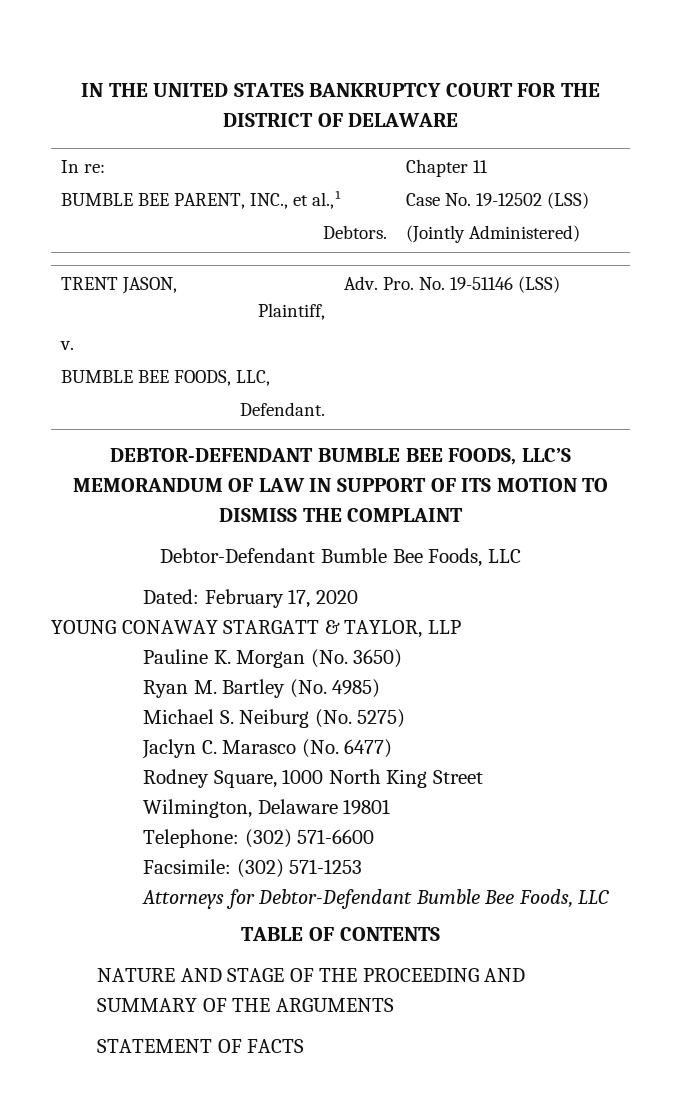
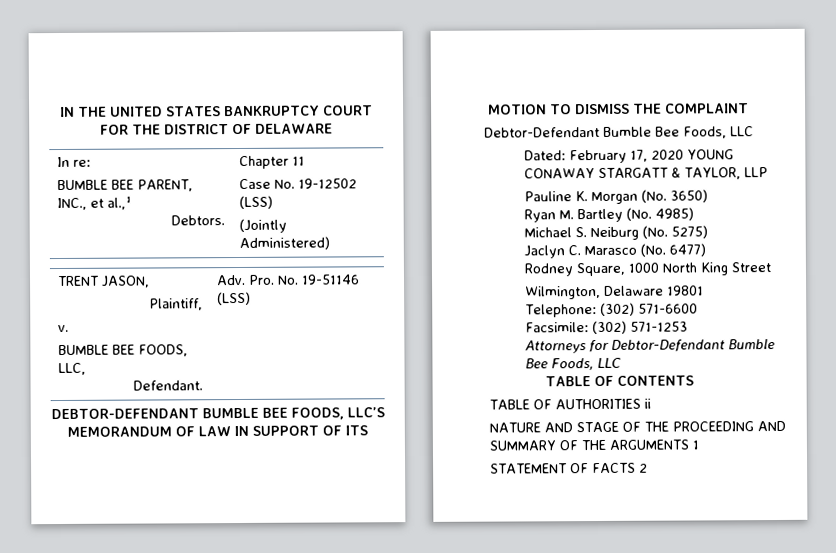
- Dated: February 17, 2020
- YOUNG CONAWAY STARGATT & TAYLOR, LLP
+ Dated: February 17, 2020 YOUNG CONAWAY STARGATT & TAYLOR, LLP
+ TABLE OF AUTHORITIES ii
- NATURE AND STAGE OF THE PROCEEDING AND SUMMARY OF THE ARGUMENTS
+ NATURE AND STAGE OF THE PROCEEDING AND SUMMARY OF THE ARGUMENTS 1
- STATEMENT OF FACTS
+ STATEMENT OF FACTS 2

